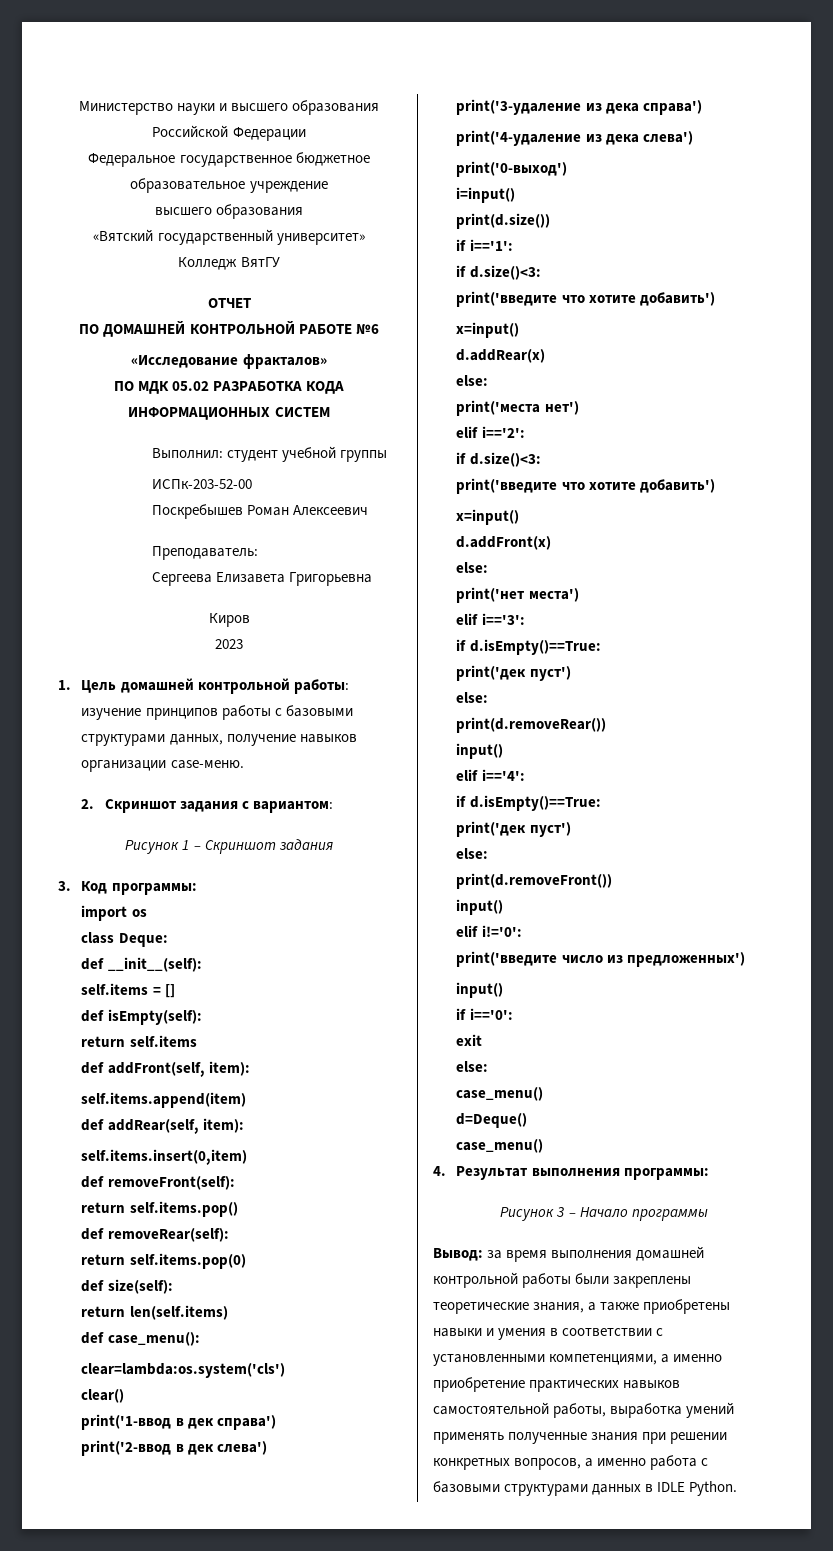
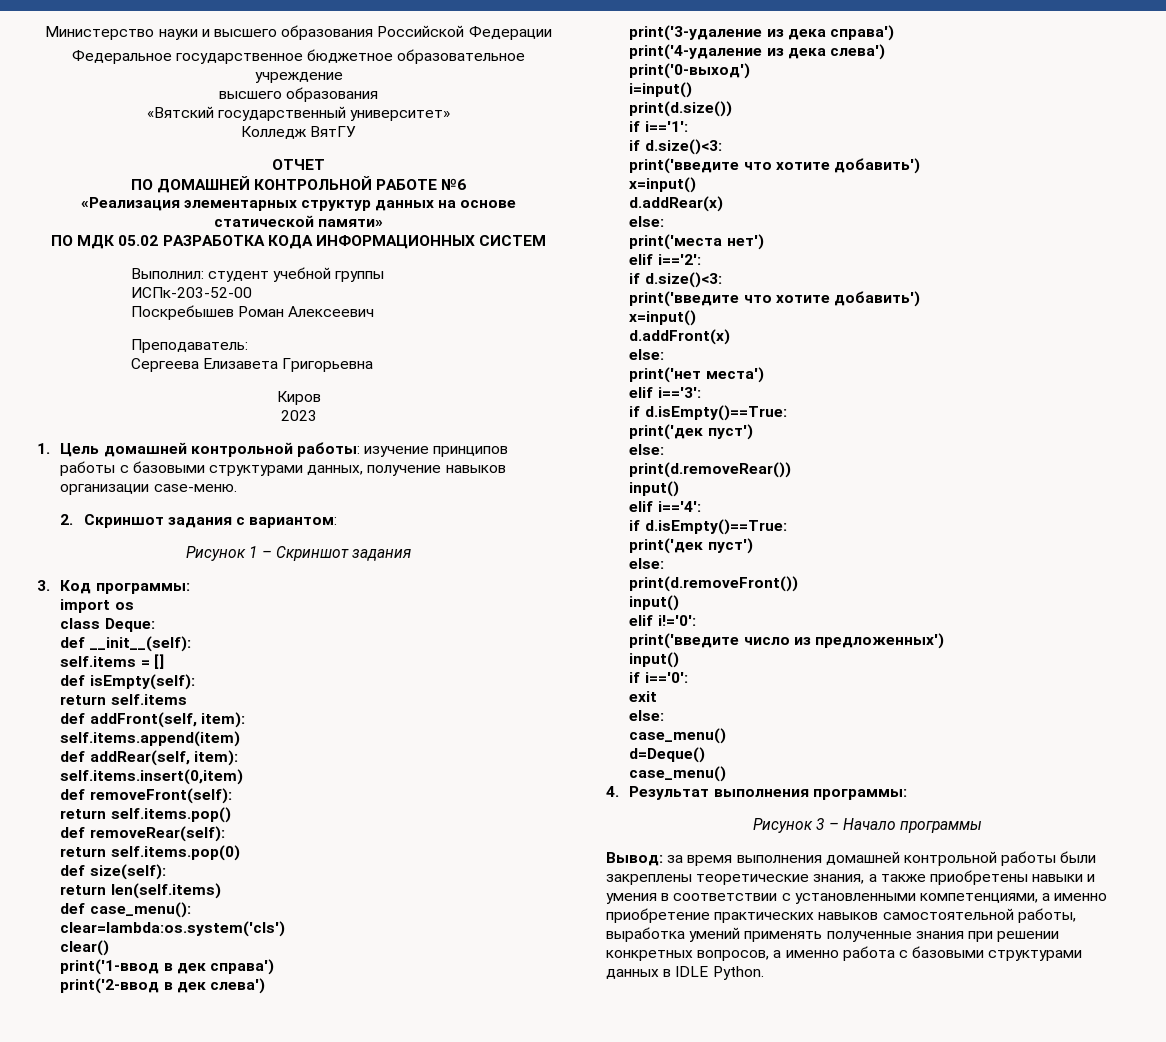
- «Исследование фракталов»
+ «Реализация элементарных структур данных на основе статической памяти»

